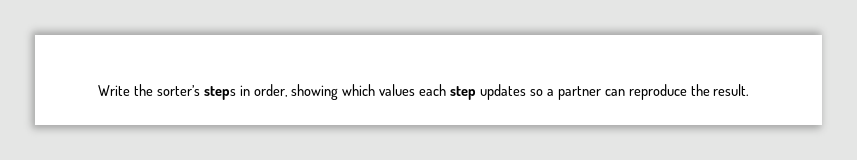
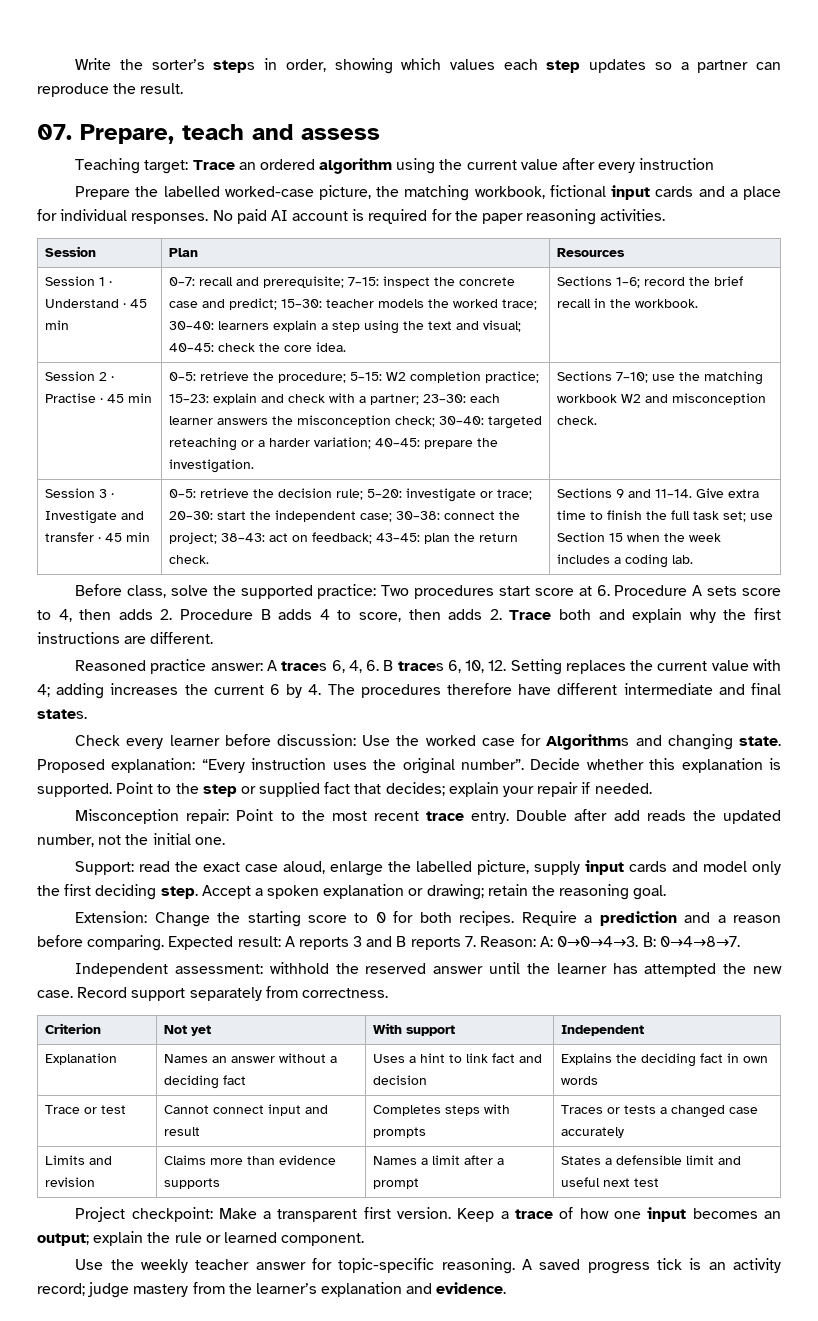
+ 07. Prepare, teach and assess
+ Teaching target: Trace an ordered algorithm using the current value after every instruction
+ Prepare the labelled worked-case picture, the matching workbook, fictional input cards and a place for individual responses. No paid AI account is required for the paper reasoning activities.
+ Session | Plan | Resources
+ Session 1 · Understand · 45 min | 0–7: recall and prerequisite; 7–15: inspect the concrete case and predict; 15–30: teacher models the worked trace; 30–40: learners explain a step using the text and visual; 40–45: check the core idea. | Sections 1–6; record the brief recall in the workbook.
+ Session 2 · Practise · 45 min | 0–5: retrieve the procedure; 5–15: W2 completion practice; 15–23: explain and check with a partner; 23–30: each learner answers the misconception check; 30–40: targeted reteaching or a harder variation; 40–45: prepare the investigation. | Sections 7–10; use the matching workbook W2 and misconception check.
+ Session 3 · Investigate and transfer · 45 min | 0–5: retrieve the decision rule; 5–20: investigate or trace; 20–30: start the independent case; 30–38: connect the project; 38–43: act on feedback; 43–45: plan the return check. | Sections 9 and 11–14. Give extra time to finish the full task set; use Section 15 when the week includes a coding lab.
+ Before class, solve the supported practice: Two procedures start score at 6. Procedure A sets score to 4, then adds 2. Procedure B adds 4 to score, then adds 2. Trace both and explain why the first instructions are different.
+ Reasoned practice answer: A traces 6, 4, 6. B traces 6, 10, 12. Setting replaces the current value with 4; adding increases the current 6 by 4. The procedures therefore have different intermediate and final states.
+ Check every learner before discussion: Use the worked case for Algorithms and changing state. Proposed explanation: “Every instruction uses the original number”. Decide whether this explanation is supported. Point to the step or supplied fact that decides; explain your repair if needed.
+ Misconception repair: Point to the most recent trace entry. Double after add reads the updated number, not the initial one.
+ Support: read the exact case aloud, enlarge the labelled picture, supply input cards and model only the first deciding step. Accept a spoken explanation or drawing; retain the reasoning goal.
+ Extension: Change the starting score to 0 for both recipes. Require a prediction and a reason before comparing. Expected result: A reports 3 and B reports 7. Reason: A: 0→0→4→3. B: 0→4→8→7.
+ Independent assessment: withhold the reserved answer until the learner has attempted the new case. Record support separately from correctness.
+ Criterion | Not yet | With support | Independent
+ Explanation | Names an answer without a deciding fact | Uses a hint to link fact and decision | Explains the deciding fact in own words
+ Trace or test | Cannot connect input and result | Completes steps with prompts | Traces or tests a changed case accurately
+ Limits and revision | Claims more than evidence supports | Names a limit after a prompt | States a defensible limit and useful next test
+ Project checkpoint: Make a transparent first version. Keep a trace of how one input becomes an output; explain the rule or learned component.
+ Use the weekly teacher answer for topic-specific reasoning. A saved progress tick is an activity record; judge mastery from the learner’s explanation and evidence.

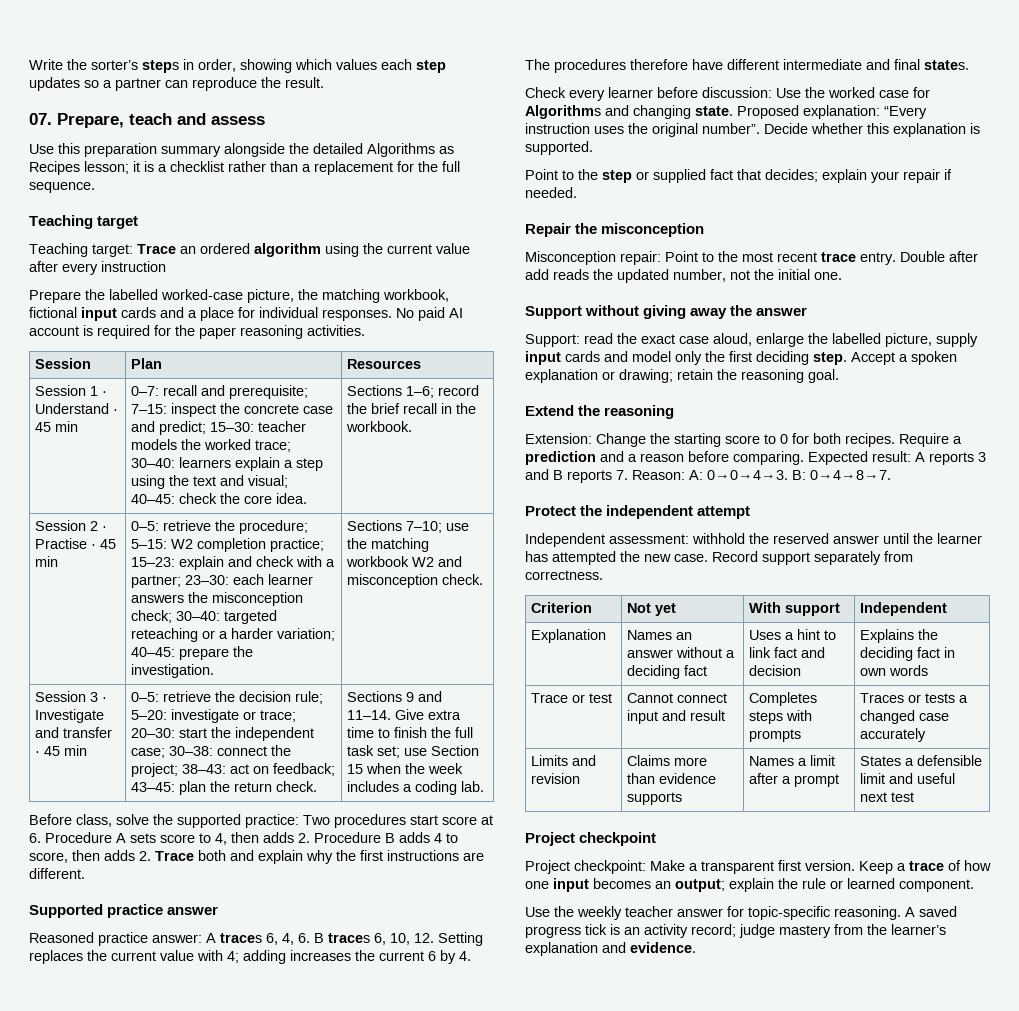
+ Use this preparation summary alongside the detailed Algorithms as Recipes lesson; it is a checklist rather than a replacement for the full sequence.
+ Teaching target
+ Supported practice answer
- Decide whether this explanation is supported. Point to the step or supplied fact that decides; explain your repair if needed.
+ Decide whether this explanation is supported.
+ Point to the step or supplied fact that decides; explain your repair if needed.
+ Repair the misconception
+ Support without giving away the answer
+ Extend the reasoning
+ Protect the independent attempt
+ Project checkpoint

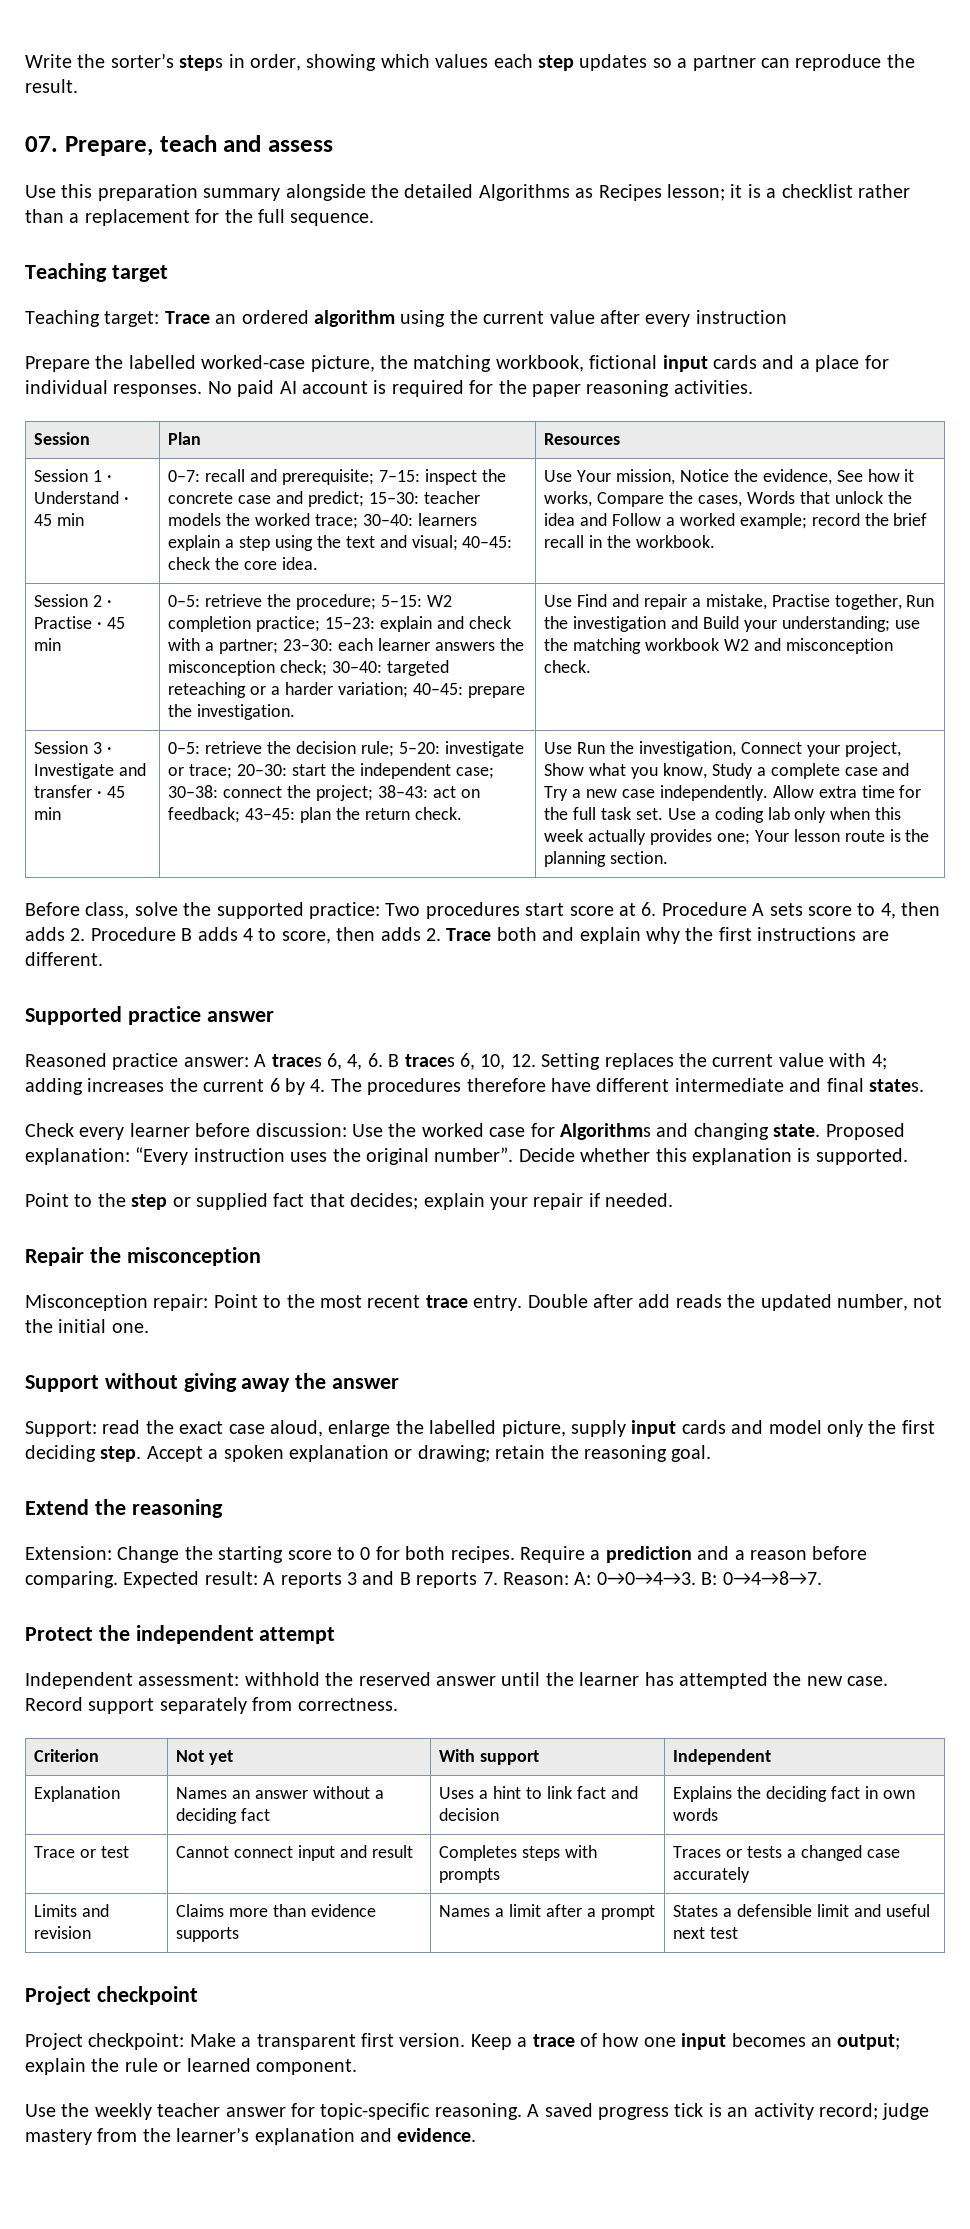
- Sections 1–6; record the brief recall in the workbook.
+ Use Your mission, Notice the evidence, See how it works, Compare the cases, Words that unlock the idea and Follow a worked example; record the brief recall in the workbook.
- Sections 7–10; use the matching workbook W2 and misconception check.
+ Use Find and repair a mistake, Practise together, Run the investigation and Build your understanding; use the matching workbook W2 and misconception check.
- Sections 9 and 11–14. Give extra time to finish the full task set; use Section 15 when the week includes a coding lab.
+ Use Run the investigation, Connect your project, Show what you know, Study a complete case and Try a new case independently. Allow extra time for the full task set. Use a coding lab only when this week actually provides one; Your lesson route is the planning section.

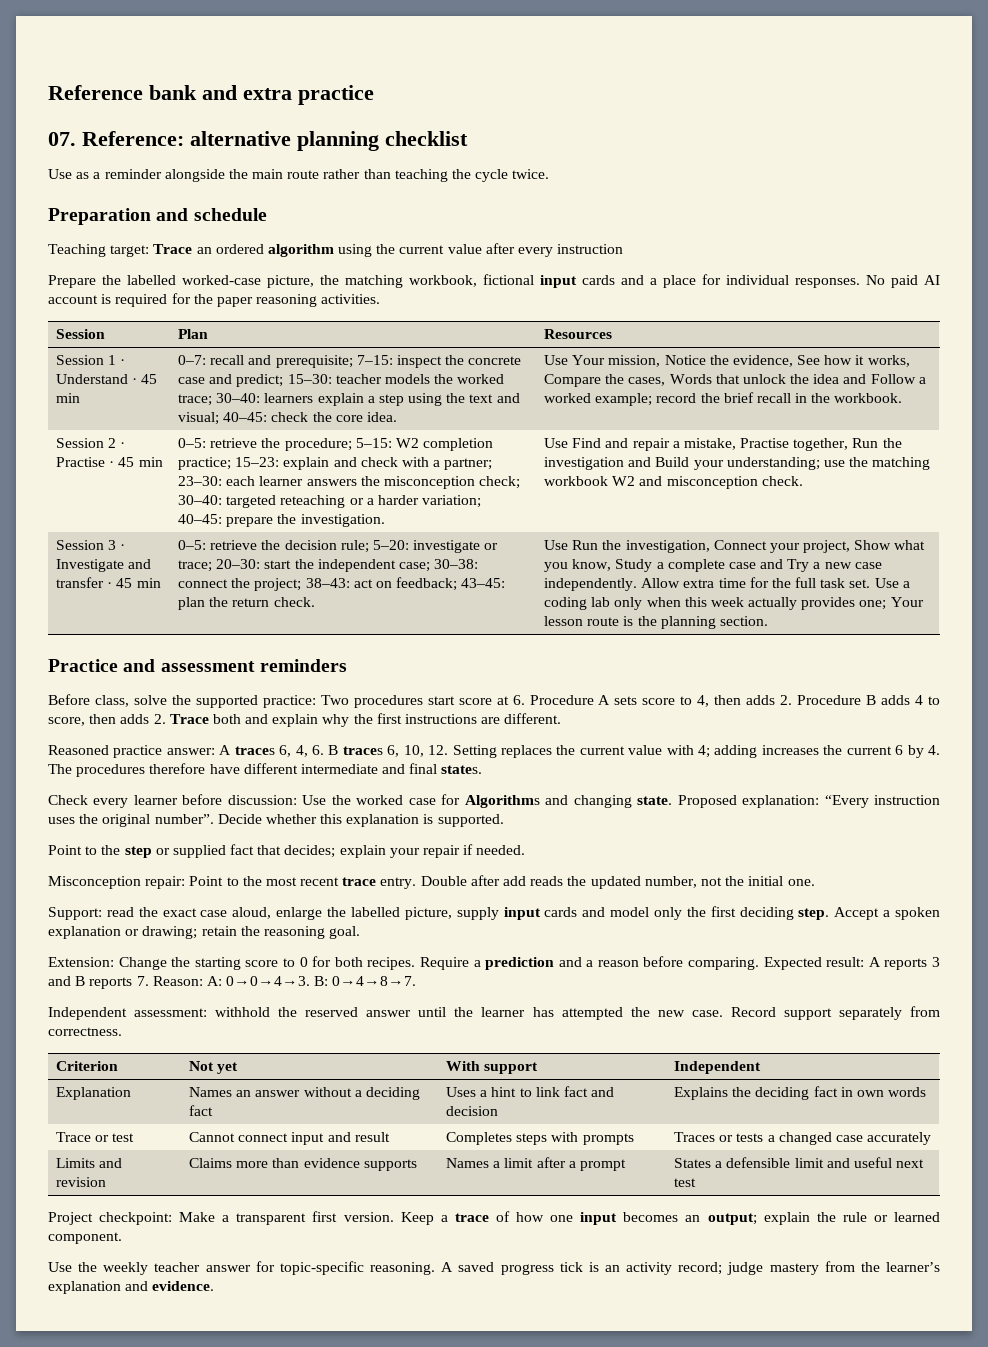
- Write the sorter’s steps in order, showing which values each step updates so a partner can reproduce the result.
- 07. Prepare, teach and assess
- Use this preparation summary alongside the detailed Algorithms as Recipes lesson; it is a checklist rather than a replacement for the full sequence.
- Teaching target
+ Reference bank and extra practice
+ 07. Reference: alternative planning checklist
+ Use as a reminder alongside the main route rather than teaching the cycle twice.
+ Preparation and schedule
+ Practice and assessment reminders
- Supported practice answer
- Repair the misconception
- Support without giving away the answer
- Extend the reasoning
- Protect the independent attempt
- Project checkpoint

